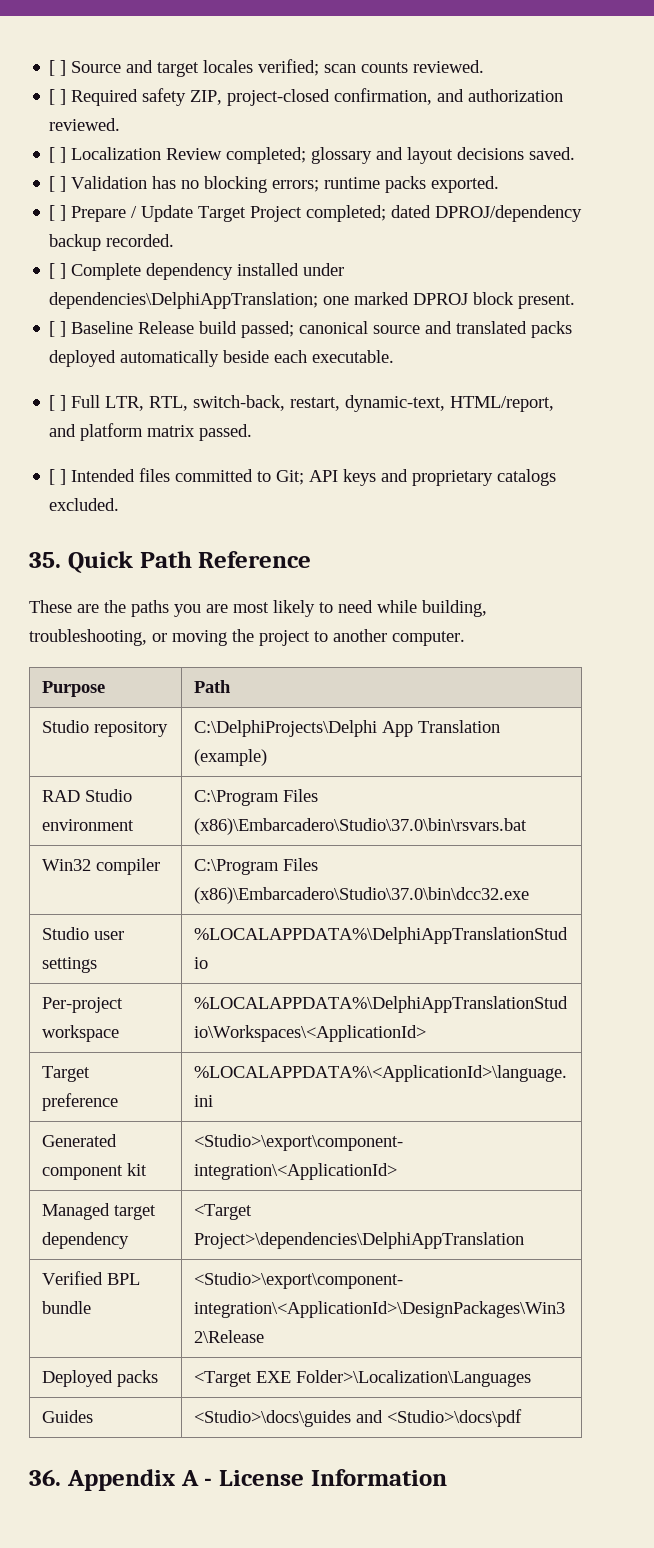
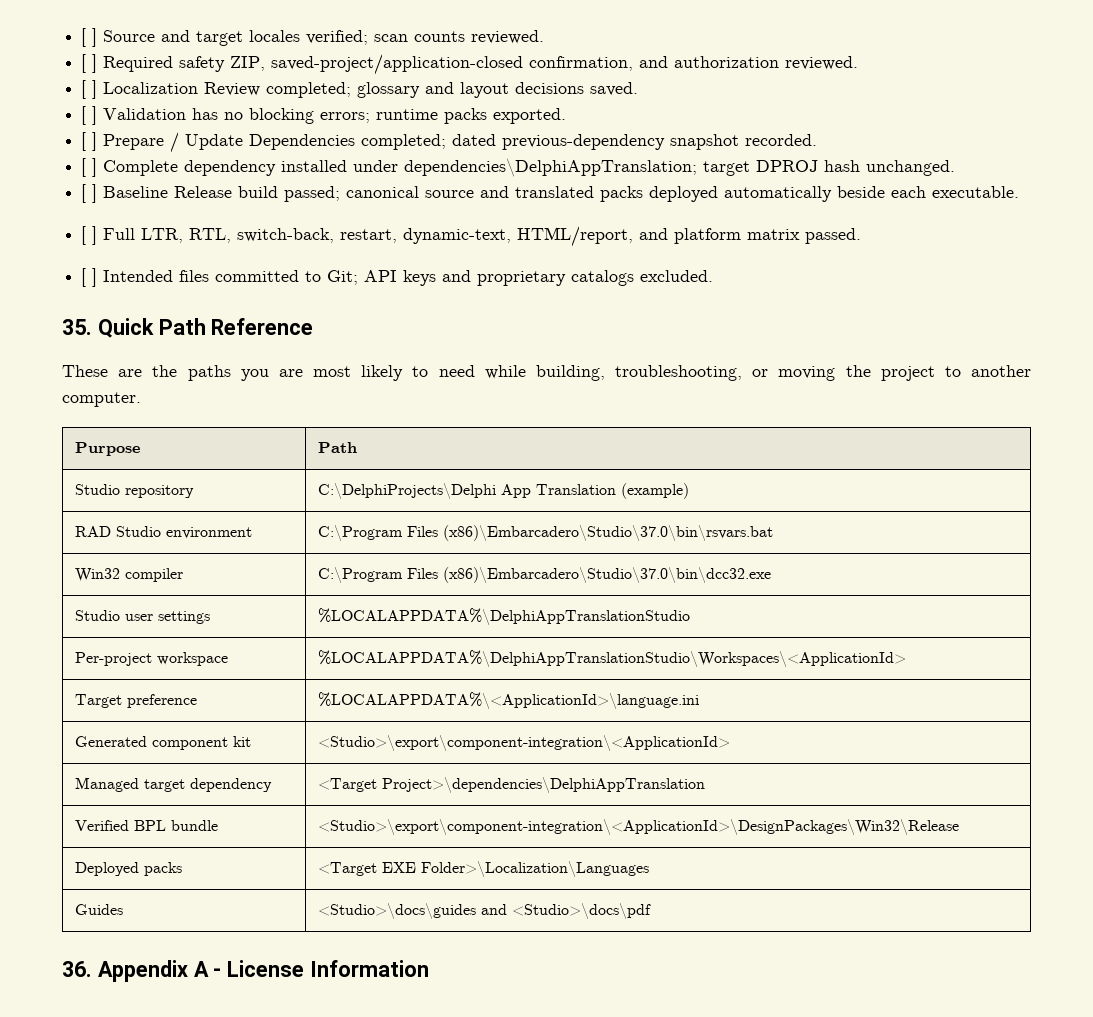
- [ ] Required safety ZIP, project-closed confirmation, and authorization reviewed.
+ [ ] Required safety ZIP, saved-project/application-closed confirmation, and authorization reviewed.
- [ ] Prepare / Update Target Project completed; dated DPROJ/dependency backup recorded.
+ [ ] Prepare / Update Dependencies completed; dated previous-dependency snapshot recorded.
- [ ] Complete dependency installed under dependencies\DelphiAppTranslation; one marked DPROJ block present.
+ [ ] Complete dependency installed under dependencies\DelphiAppTranslation; target DPROJ hash unchanged.

